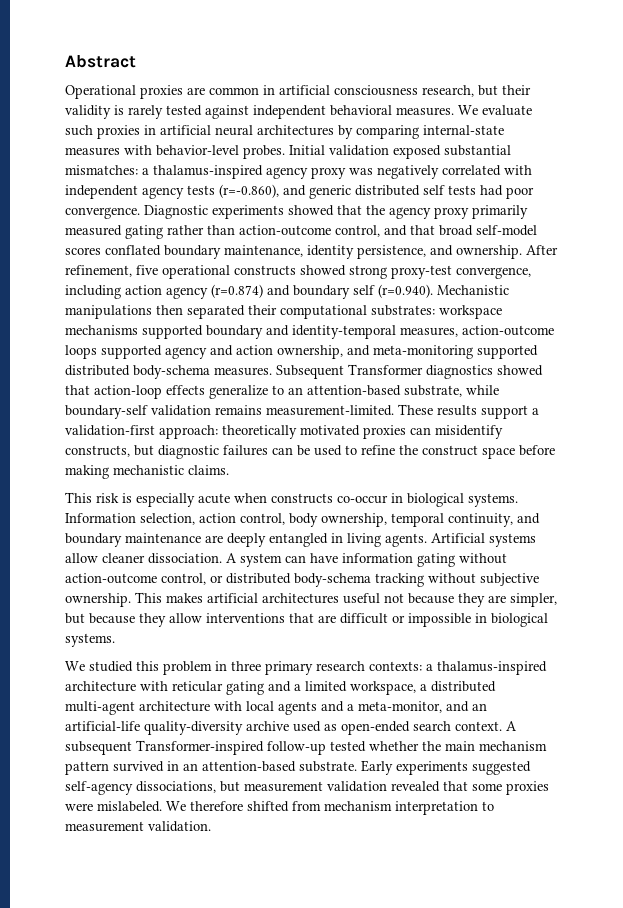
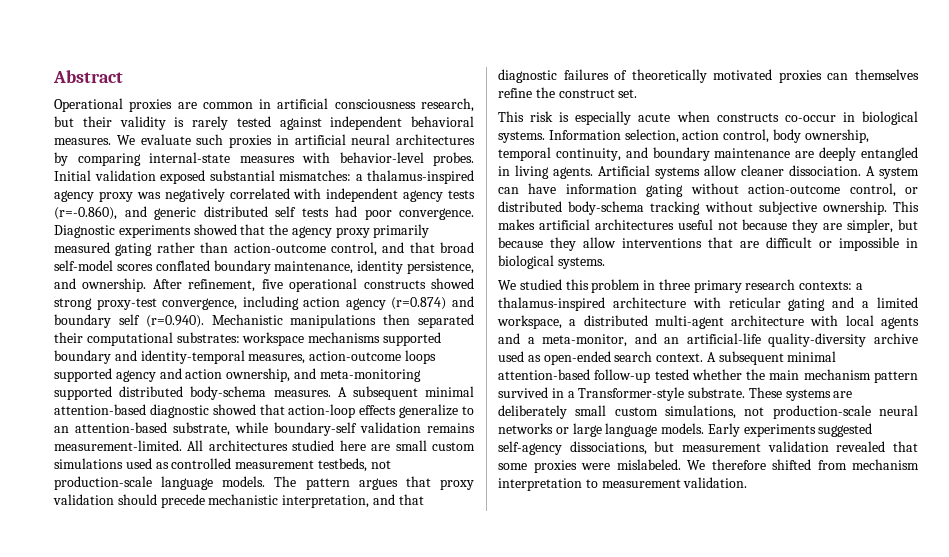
- Subsequent Transformer diagnostics showed that action-loop effects generalize to an attention-based substrate, while boundary-self validation remains measurement-limited.
+ A subsequent minimal attention-based diagnostic showed that action-loop effects generalize to an attention-based substrate, while boundary-self validation remains measurement-limited.
- These results support a validation-first approach: theoretically motivated proxies can misidentify constructs, but diagnostic failures can be used to refine the construct space before making mechanistic claims.
+ All architectures studied here are small custom simulations used as controlled measurement testbeds, not production-scale language models. The pattern argues that proxy validation should precede mechanistic interpretation, and that diagnostic failures of theoretically motivated proxies can themselves refine the construct set.
- A subsequent Transformer-inspired follow-up tested whether the main mechanism pattern survived in an attention-based substrate.
+ A subsequent minimal attention-based follow-up tested whether the main mechanism pattern survived in a Transformer-style substrate. These systems are deliberately small custom simulations, not production-scale neural networks or large language models.

